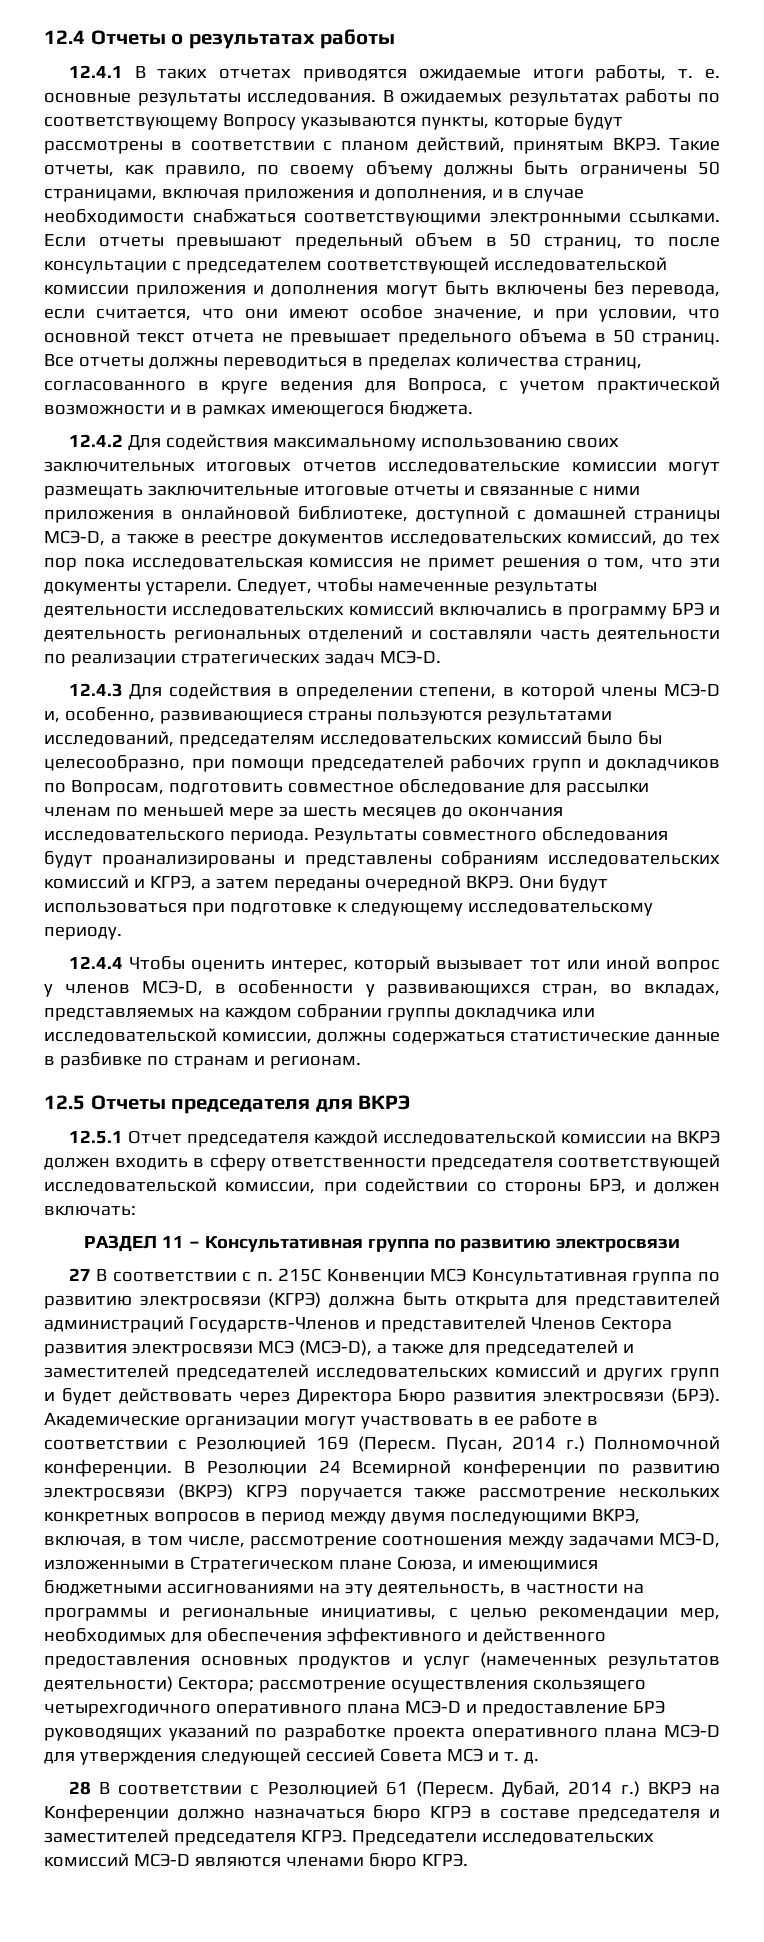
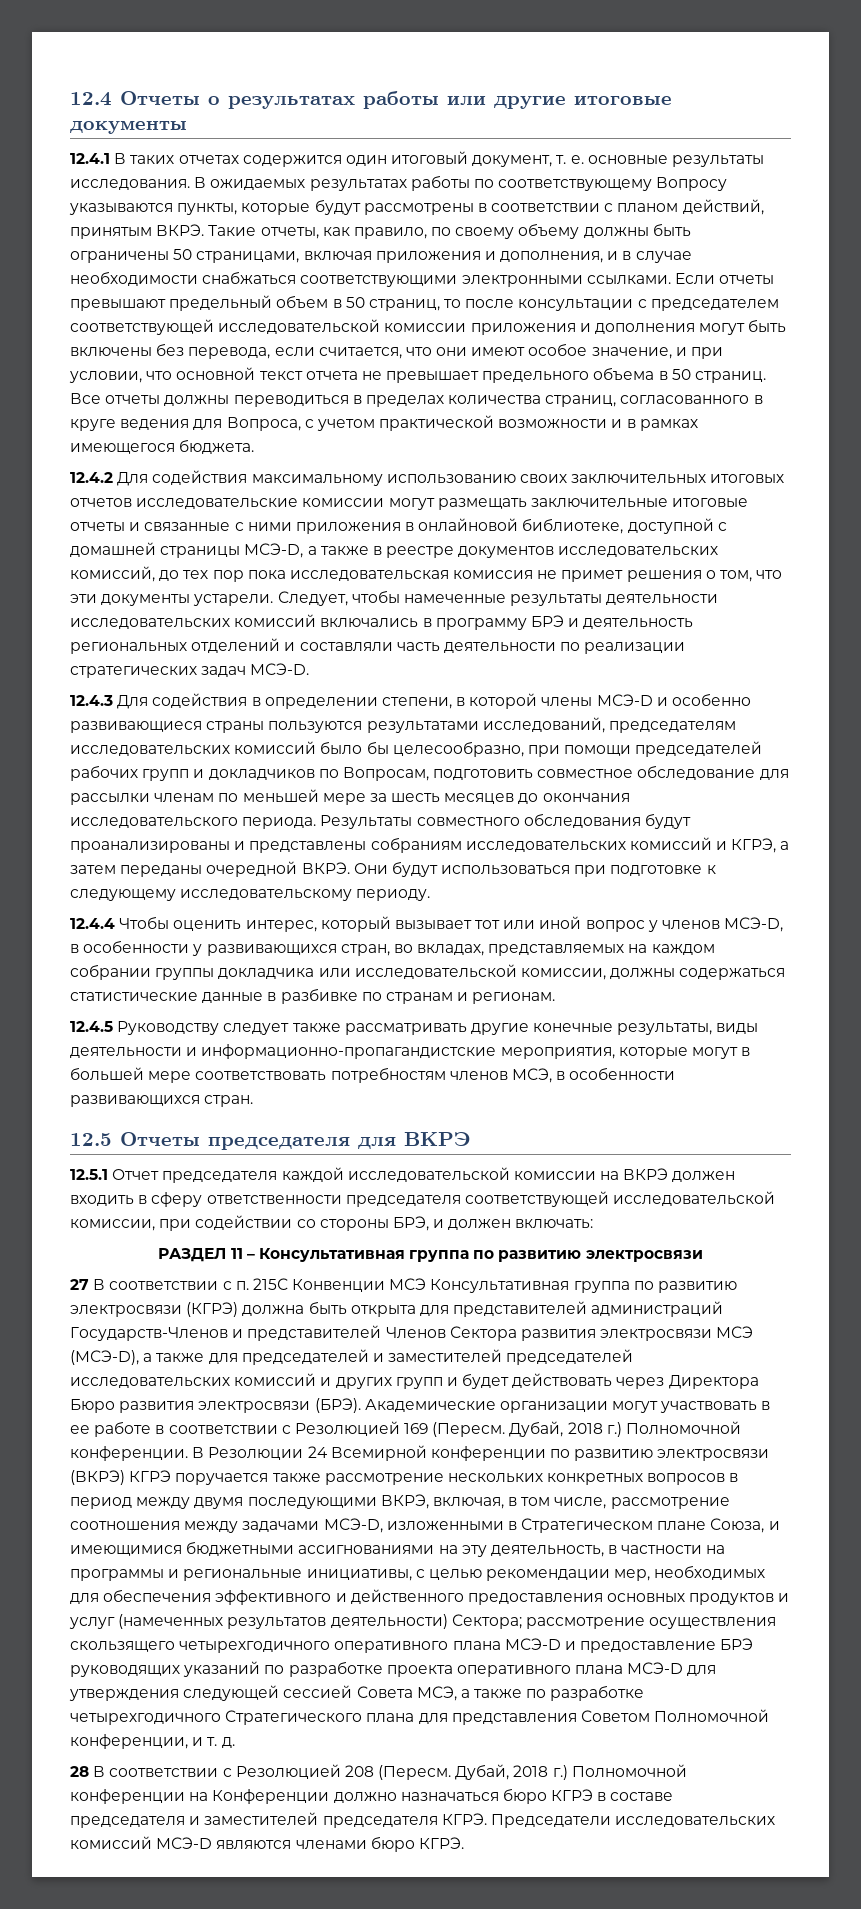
- 12.4 Отчеты о результатах работы
+ 12.4 Отчеты о результатах работы или другие итоговые документы
- 12.4.1 В таких отчетах приводятся ожидаемые итоги работы, т. е. основные результаты исследования.
+ 12.4.1 В таких отчетах содержится один итоговый документ, т. е. основные результаты исследования.
- 12.4.3 Для содействия в определении степени, в которой члены МСЭ-D и, особенно, развивающиеся страны пользуются результатами исследований, председателям исследовательских комиссий было бы целесообразно, при помощи председателей рабочих групп и докладчиков по Вопросам, подготовить совместное обследование для рассылки членам по меньшей мере за шесть месяцев до окончания исследовательского периода.
+ 12.4.3 Для содействия в определении степени, в которой члены МСЭ-D и особенно развивающиеся страны пользуются результатами исследований, председателям исследовательских комиссий было бы целесообразно, при помощи председателей рабочих групп и докладчиков по Вопросам, подготовить совместное обследование для рассылки членам по меньшей мере за шесть месяцев до окончания исследовательского периода.
+ 12.4.5 Руководству следует также рассматривать другие конечные результаты, виды деятельности и информационно-пропагандистские мероприятия, которые могут в большей мере соответствовать потребностям членов МСЭ, в особенности развивающихся стран.
- Пусан, 2014 г.) Полномочной конференции.
+ Дубай, 2018 г.) Полномочной конференции.
- рассмотрение осуществления скользящего четырехгодичного оперативного плана МСЭ-D и предоставление БРЭ руководящих указаний по разработке проекта оперативного плана МСЭ-D для утверждения следующей сессией Совета МСЭ и т. д.
+ рассмотрение осуществления скользящего четырехгодичного оперативного плана МСЭ-D и предоставление БРЭ руководящих указаний по разработке проекта оперативного плана МСЭ-D для утверждения следующей сессией Совета МСЭ, а также по разработке четырехгодичного Стратегического плана для представления Советом Полномочной конференции, и т. д.
- 28 В соответствии с Резолюцией 61 (Пересм. Дубай, 2014 г.) ВКРЭ на Конференции должно назначаться бюро КГРЭ в составе председателя и заместителей председателя КГРЭ.
+ 28 В соответствии с Резолюцией 208 (Пересм. Дубай, 2018 г.) Полномочной конференции на Конференции должно назначаться бюро КГРЭ в составе председателя и заместителей председателя КГРЭ.

